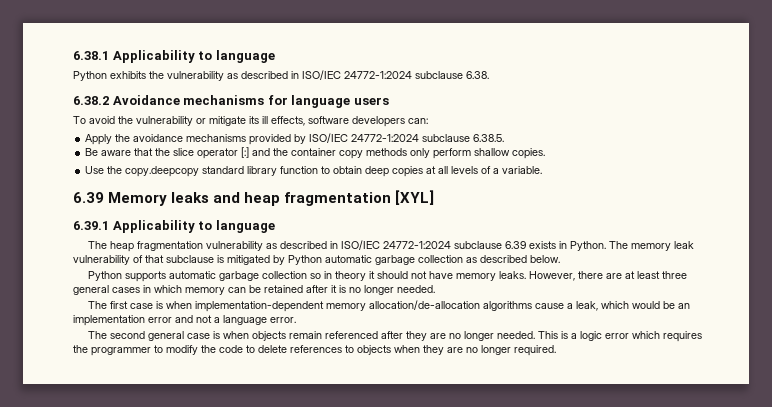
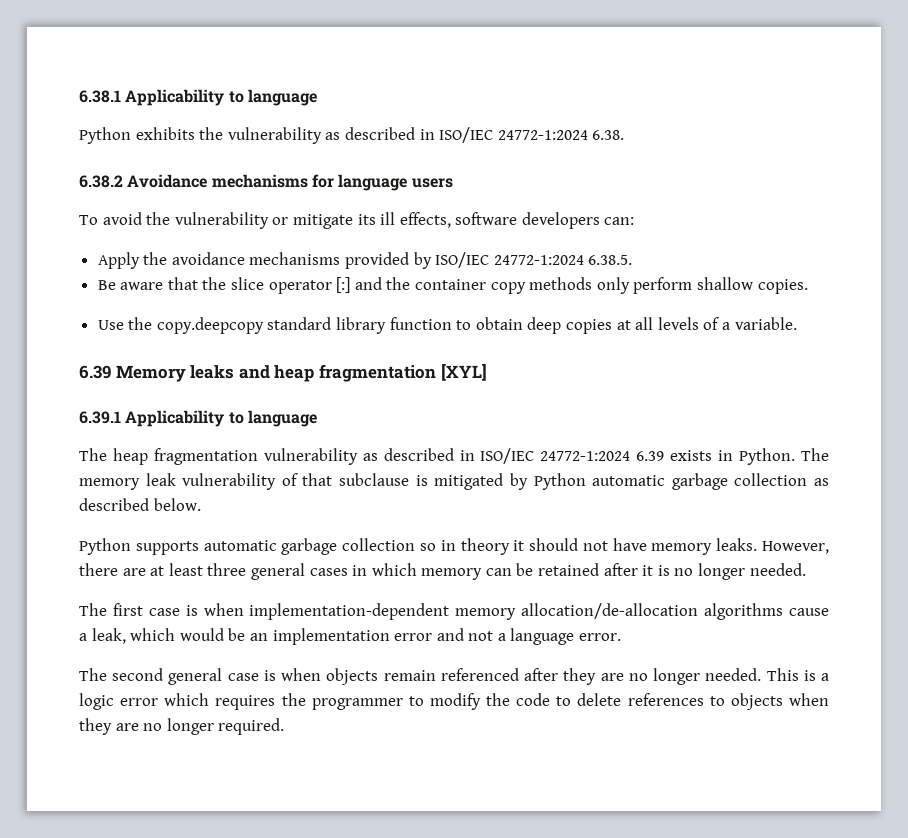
- Python exhibits the vulnerability as described in ISO/IEC 24772-1:2024 subclause 6.38.
+ Python exhibits the vulnerability as described in ISO/IEC 24772-1:2024 6.38.
- Apply the avoidance mechanisms provided by ISO/IEC 24772-1:2024 subclause 6.38.5.
+ Apply the avoidance mechanisms provided by ISO/IEC 24772-1:2024 6.38.5.
- The heap fragmentation vulnerability as described in ISO/IEC 24772-1:2024 subclause 6.39 exists in Python.
+ The heap fragmentation vulnerability as described in ISO/IEC 24772-1:2024 6.39 exists in Python.

